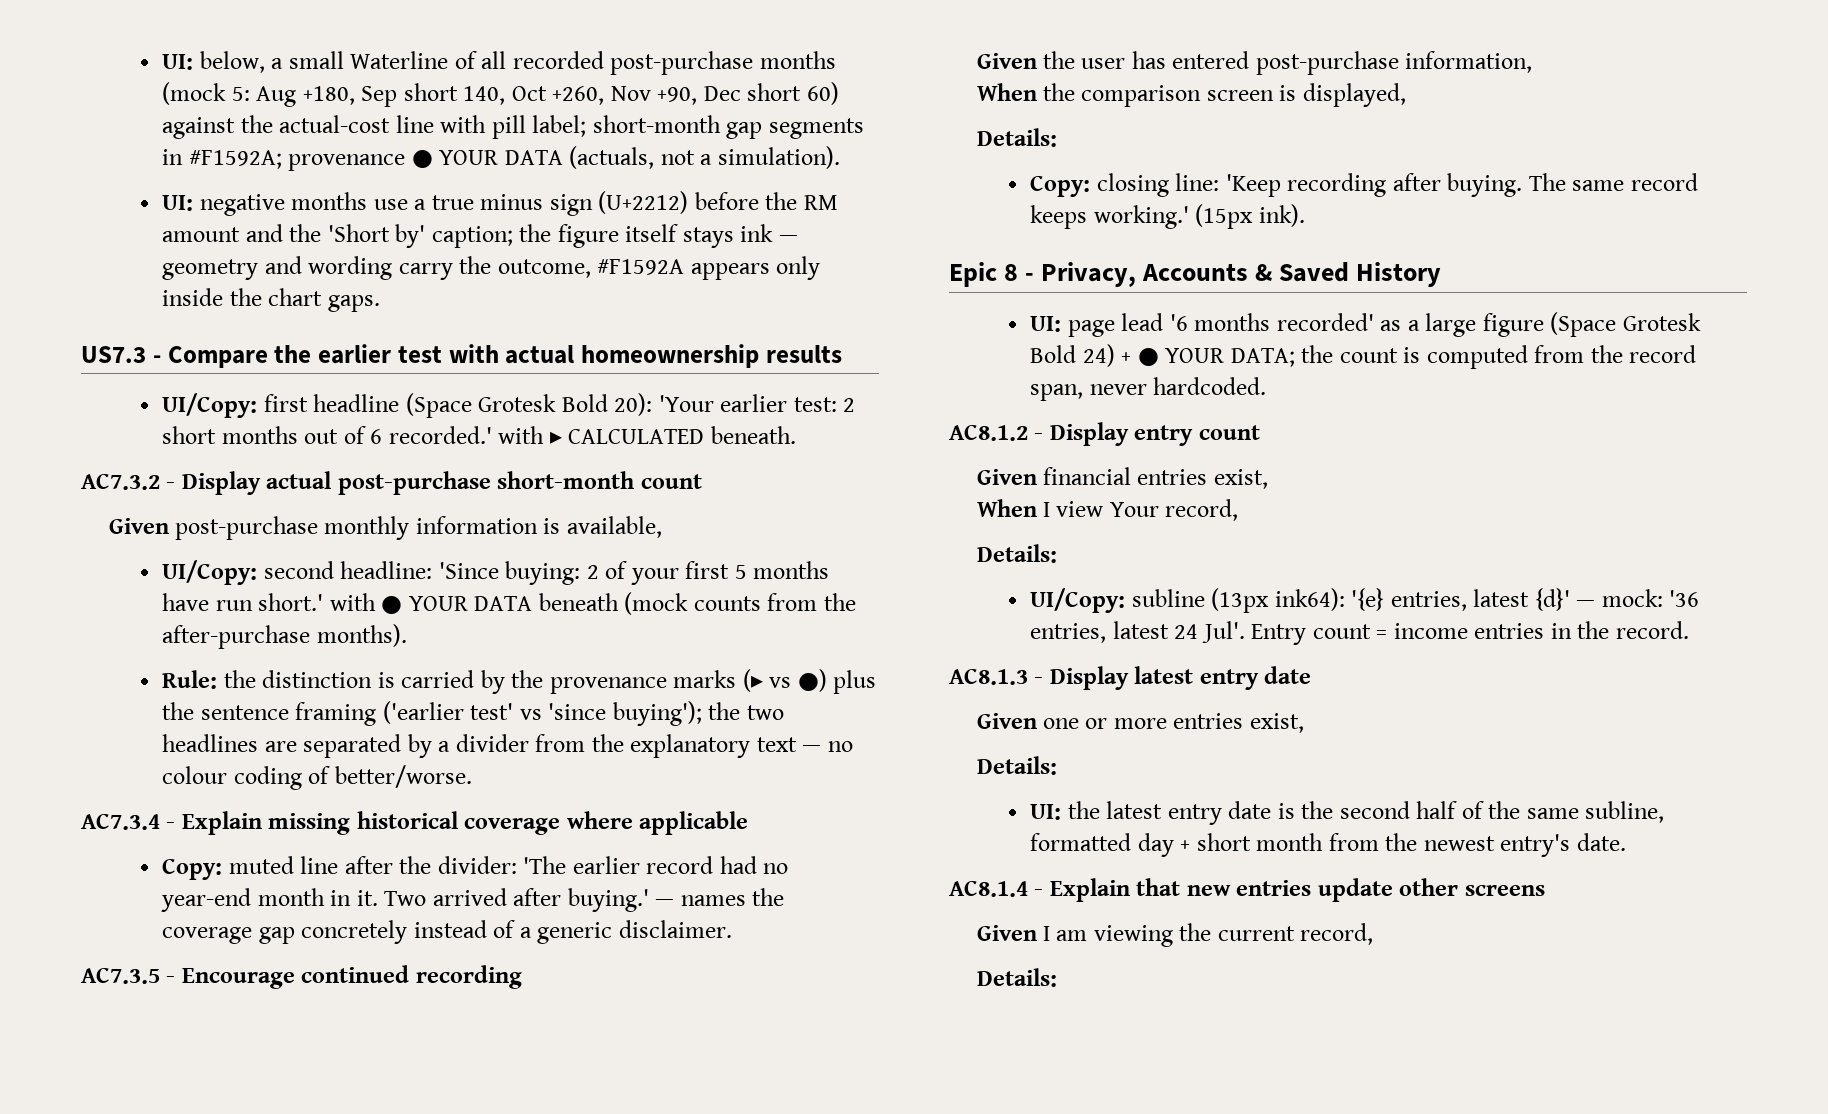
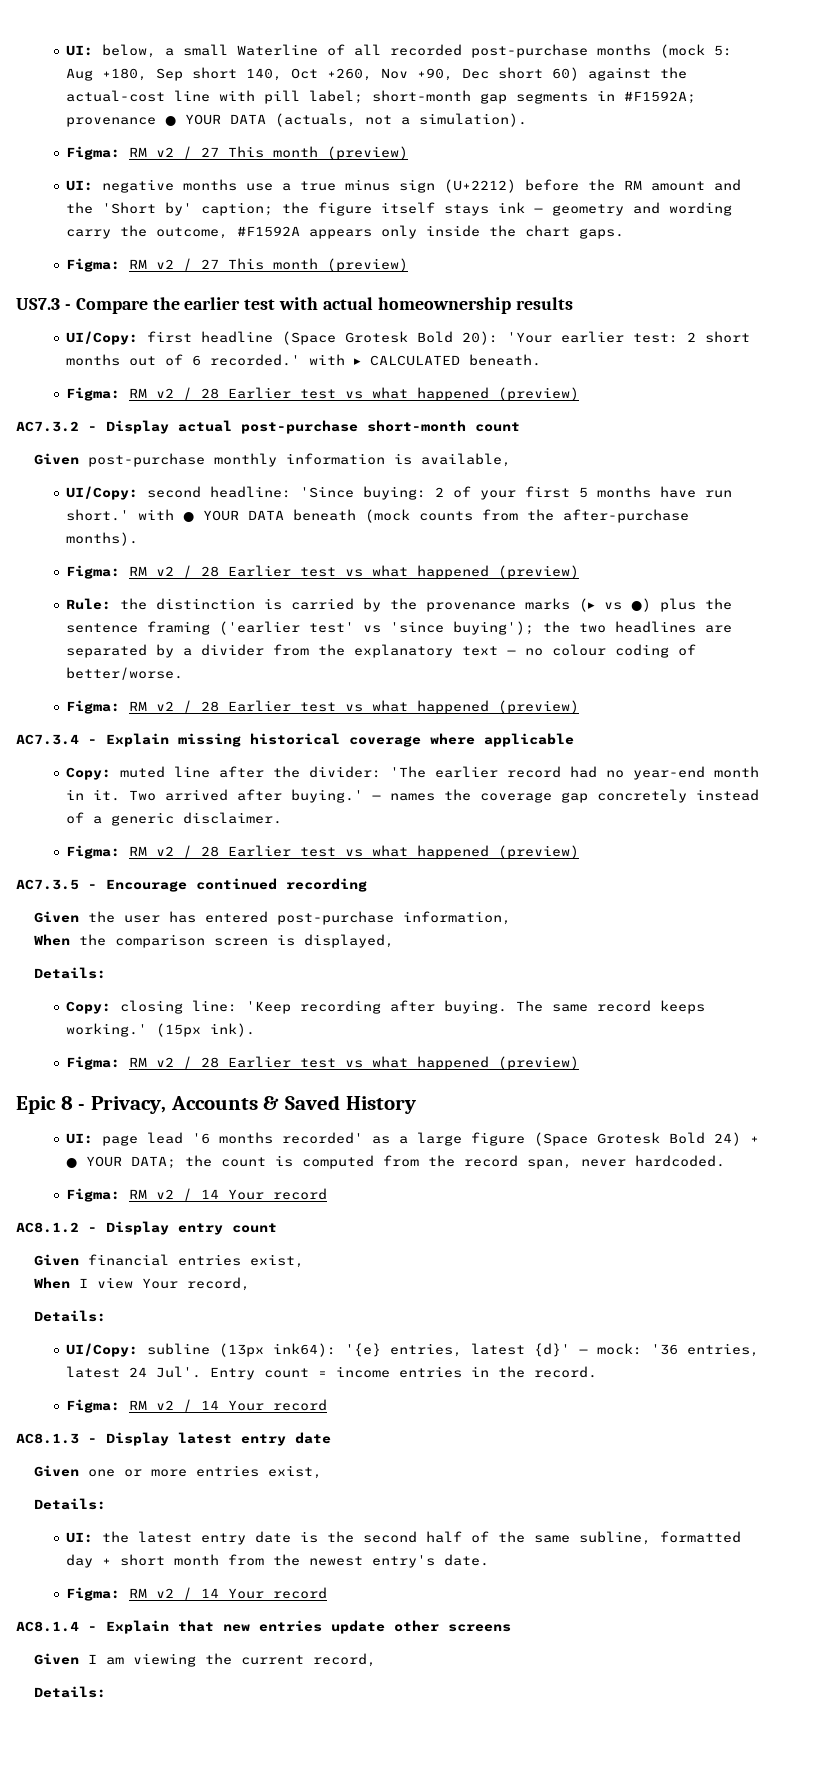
  UI: below, a small Waterline of all recorded post-purchase months (mock 5: Aug +180, Sep short 140, Oct +260, Nov +90, Dec short 60) against the actual-cost line with pill label; short-month gap segments in #F1592A; provenance ● YOUR DATA (actuals, not a simulation).
+ Figma: RM v2 / 27 This month (preview)
  UI: negative months use a true minus sign (U+2212) before the RM amount and the 'Short by' caption; the figure itself stays ink — geometry and wording carry the outcome, #F1592A appears only inside the chart gaps.
+ Figma: RM v2 / 27 This month (preview)
  UI/Copy: first headline (Space Grotesk Bold 20): 'Your earlier test: 2 short months out of 6 recorded.' with ▸ CALCULATED beneath.
+ Figma: RM v2 / 28 Earlier test vs what happened (preview)
  UI/Copy: second headline: 'Since buying: 2 of your first 5 months have run short.' with ● YOUR DATA beneath (mock counts from the after-purchase months).
+ Figma: RM v2 / 28 Earlier test vs what happened (preview)
  Rule: the distinction is carried by the provenance marks (▸ vs ●) plus the sentence framing ('earlier test' vs 'since buying'); the two headlines are separated by a divider from the explanatory text — no colour coding of better/worse.
+ Figma: RM v2 / 28 Earlier test vs what happened (preview)
  — names the coverage gap concretely instead of a generic disclaimer.
+ Figma: RM v2 / 28 Earlier test vs what happened (preview)
  (15px ink).
+ Figma: RM v2 / 28 Earlier test vs what happened (preview)
  UI: page lead '6 months recorded' as a large figure (Space Grotesk Bold 24) + ● YOUR DATA; the count is computed from the record span, never hardcoded.
+ Figma: RM v2 / 14 Your record
  Entry count = income entries in the record.
+ Figma: RM v2 / 14 Your record
  UI: the latest entry date is the second half of the same subline, formatted day + short month from the newest entry's date.
+ Figma: RM v2 / 14 Your record

